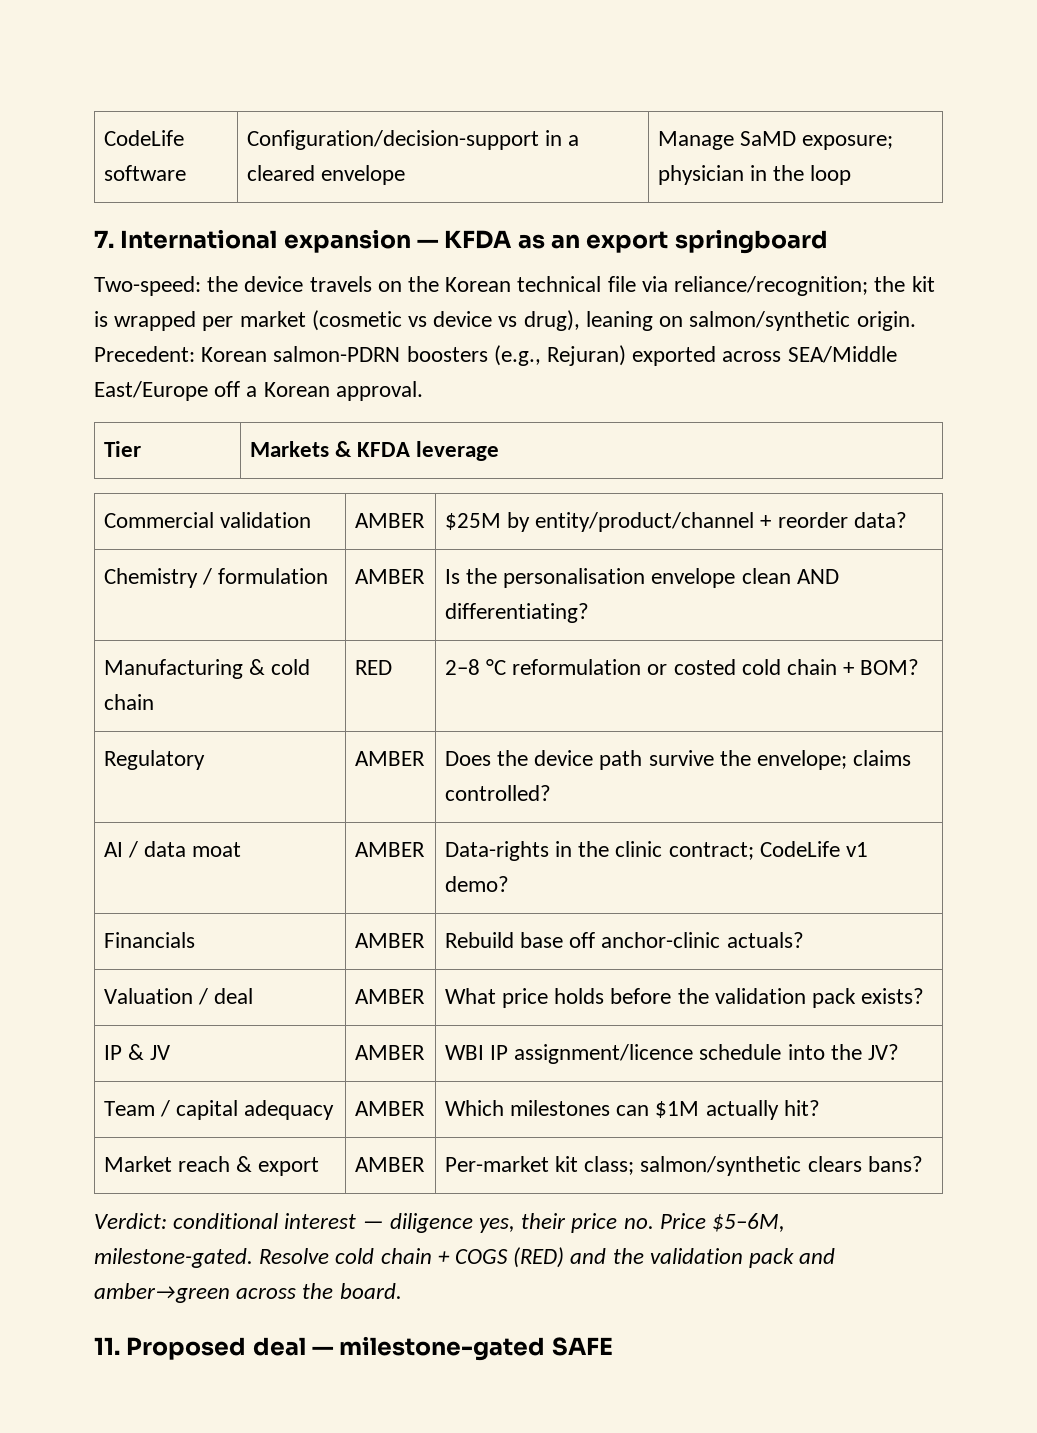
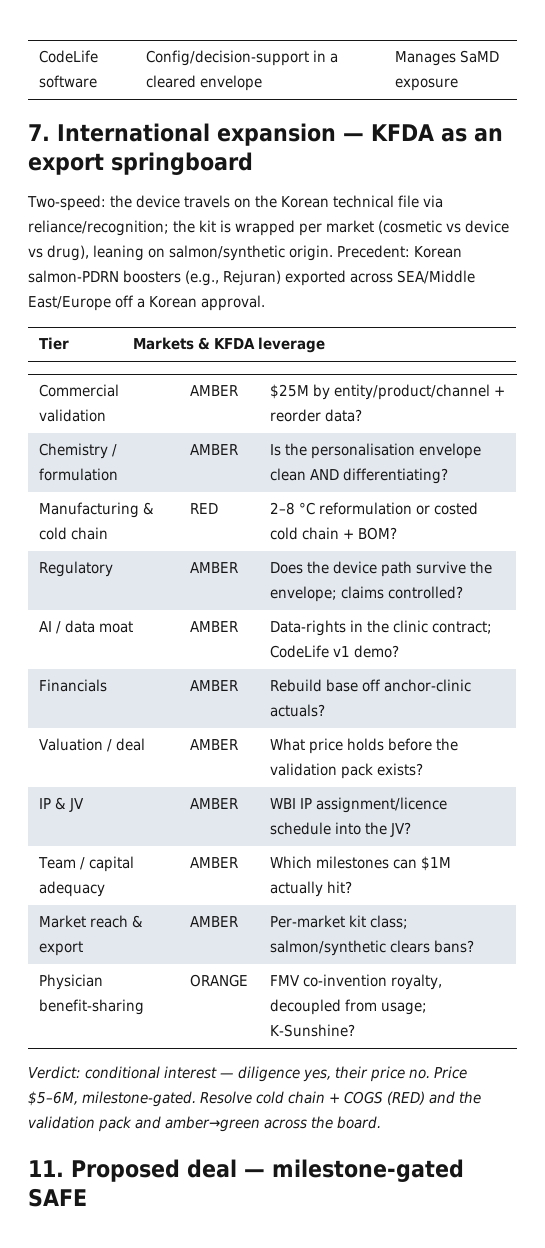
- CodeLife software | Configuration/decision-support in a cleared envelope | Manage SaMD exposure; physician in the loop
+ CodeLife software | Config/decision-support in a cleared envelope | Manages SaMD exposure
+ Physician benefit-sharing | ORANGE | FMV co-invention royalty, decoupled from usage; K-Sunshine?

